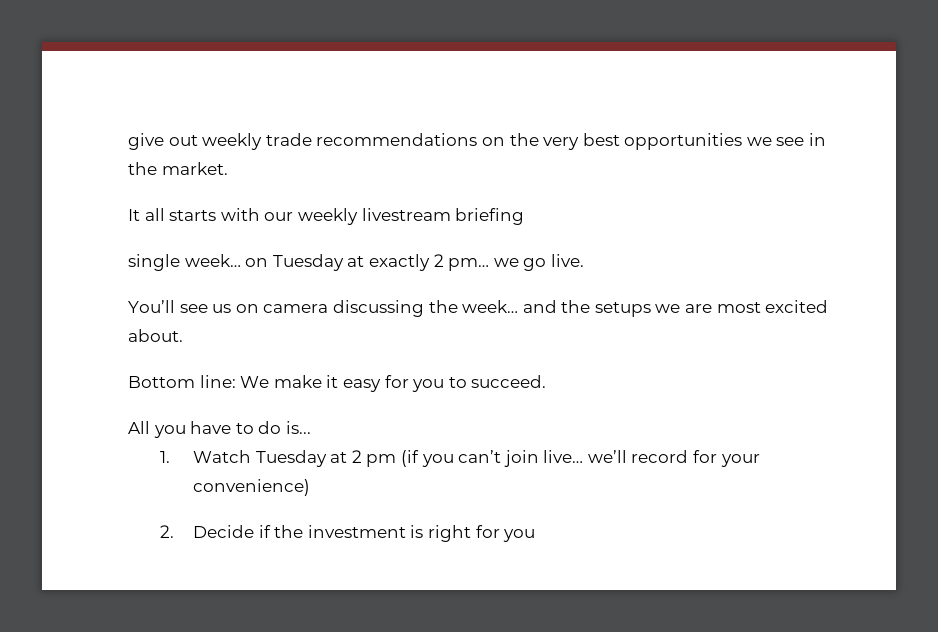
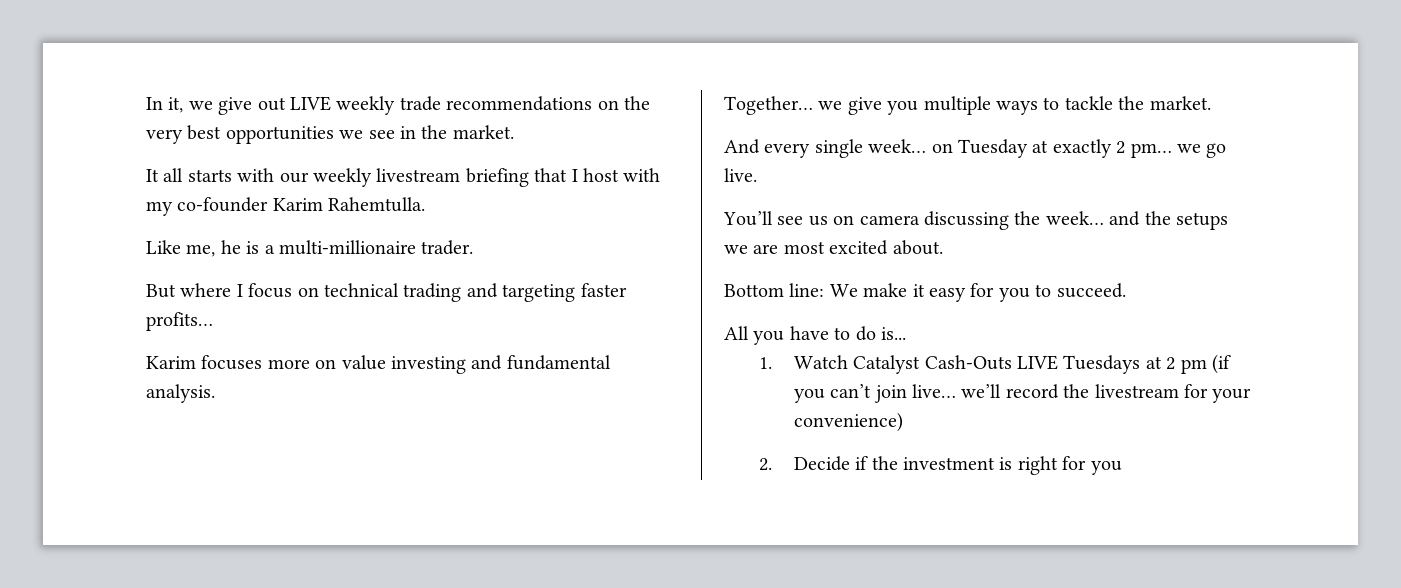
- give out weekly trade recommendations on the very best opportunities we see in the market.
+ In it, we give out LIVE weekly trade recommendations on the very best opportunities we see in the market.
- It all starts with our weekly livestream briefing
- single week… on Tuesday at exactly 2 pm… we go live.
+ It all starts with our weekly livestream briefing that I host with my co-founder Karim Rahemtulla.
+ Like me, he is a multi-millionaire trader.
+ But where I focus on technical trading and targeting faster profits…
+ Karim focuses more on value investing and fundamental analysis.
+ Together… we give you multiple ways to tackle the market.
+ And every single week… on Tuesday at exactly 2 pm… we go live.
- 1. Watch Tuesday at 2 pm (if you can’t join live… we’ll record for your convenience)
+ 1. Watch Catalyst Cash-Outs LIVE Tuesdays at 2 pm (if you can’t join live… we’ll record the livestream for your convenience)

